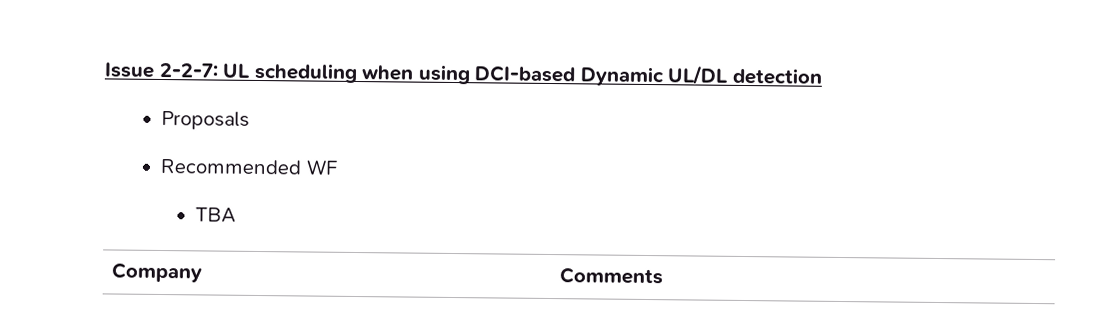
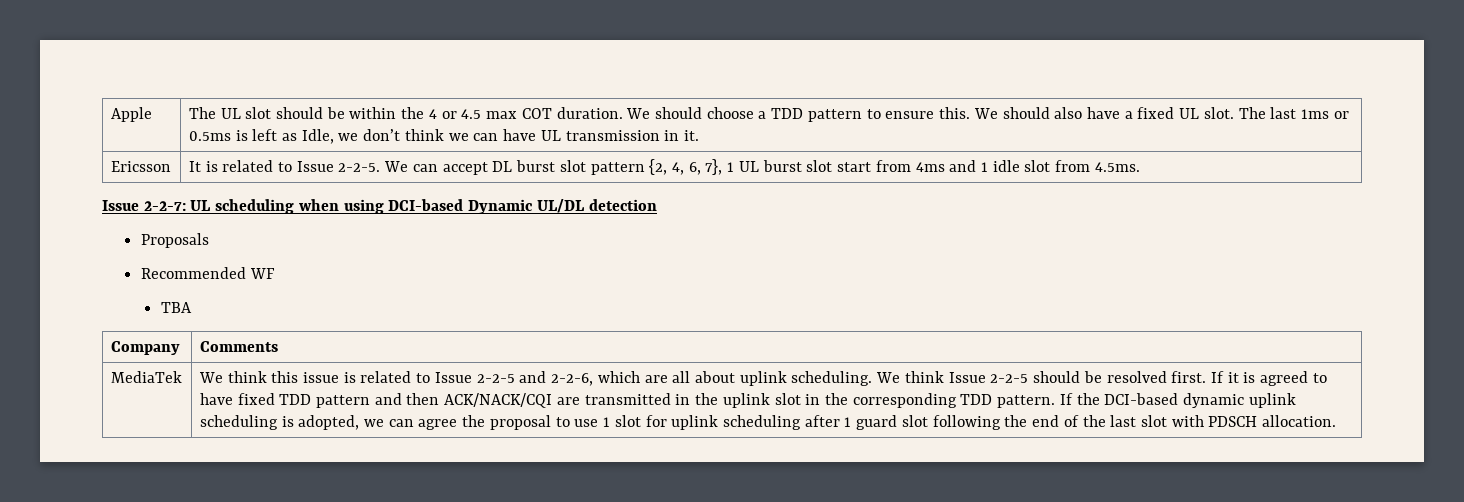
+ Apple | The UL slot should be within the 4 or 4.5 max COT duration. We should choose a TDD pattern to ensure this. We should also have a fixed UL slot. The last 1ms or 0.5ms is left as Idle, we don’t think we can have UL transmission in it.
+ Ericsson | It is related to Issue 2-2-5. We can accept DL burst slot pattern {2, 4, 6, 7}, 1 UL burst slot start from 4ms and 1 idle slot from 4.5ms.
+ MediaTek | We think this issue is related to Issue 2-2-5 and 2-2-6, which are all about uplink scheduling. We think Issue 2-2-5 should be resolved first. If it is agreed to have fixed TDD pattern and then ACK/NACK/CQI are transmitted in the uplink slot in the corresponding TDD pattern. If the DCI-based dynamic uplink scheduling is adopted, we can agree the proposal to use 1 slot for uplink scheduling after 1 guard slot following the end of the last slot with PDSCH allocation.

